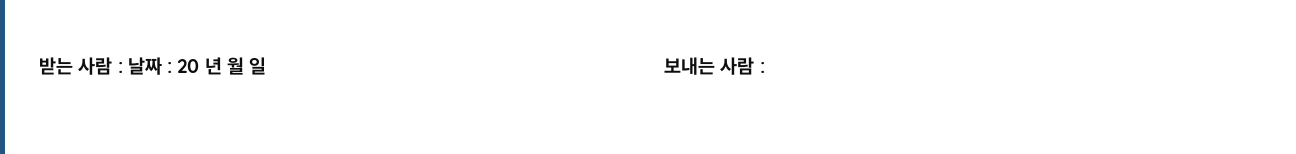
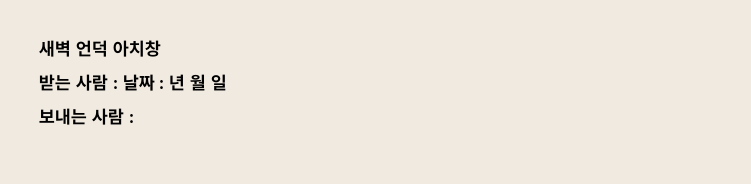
+ 새벽 언덕 아치창
- 받는 사람 : 날짜 : 20 년 월 일
+ 받는 사람 : 날짜 : 년 월 일

